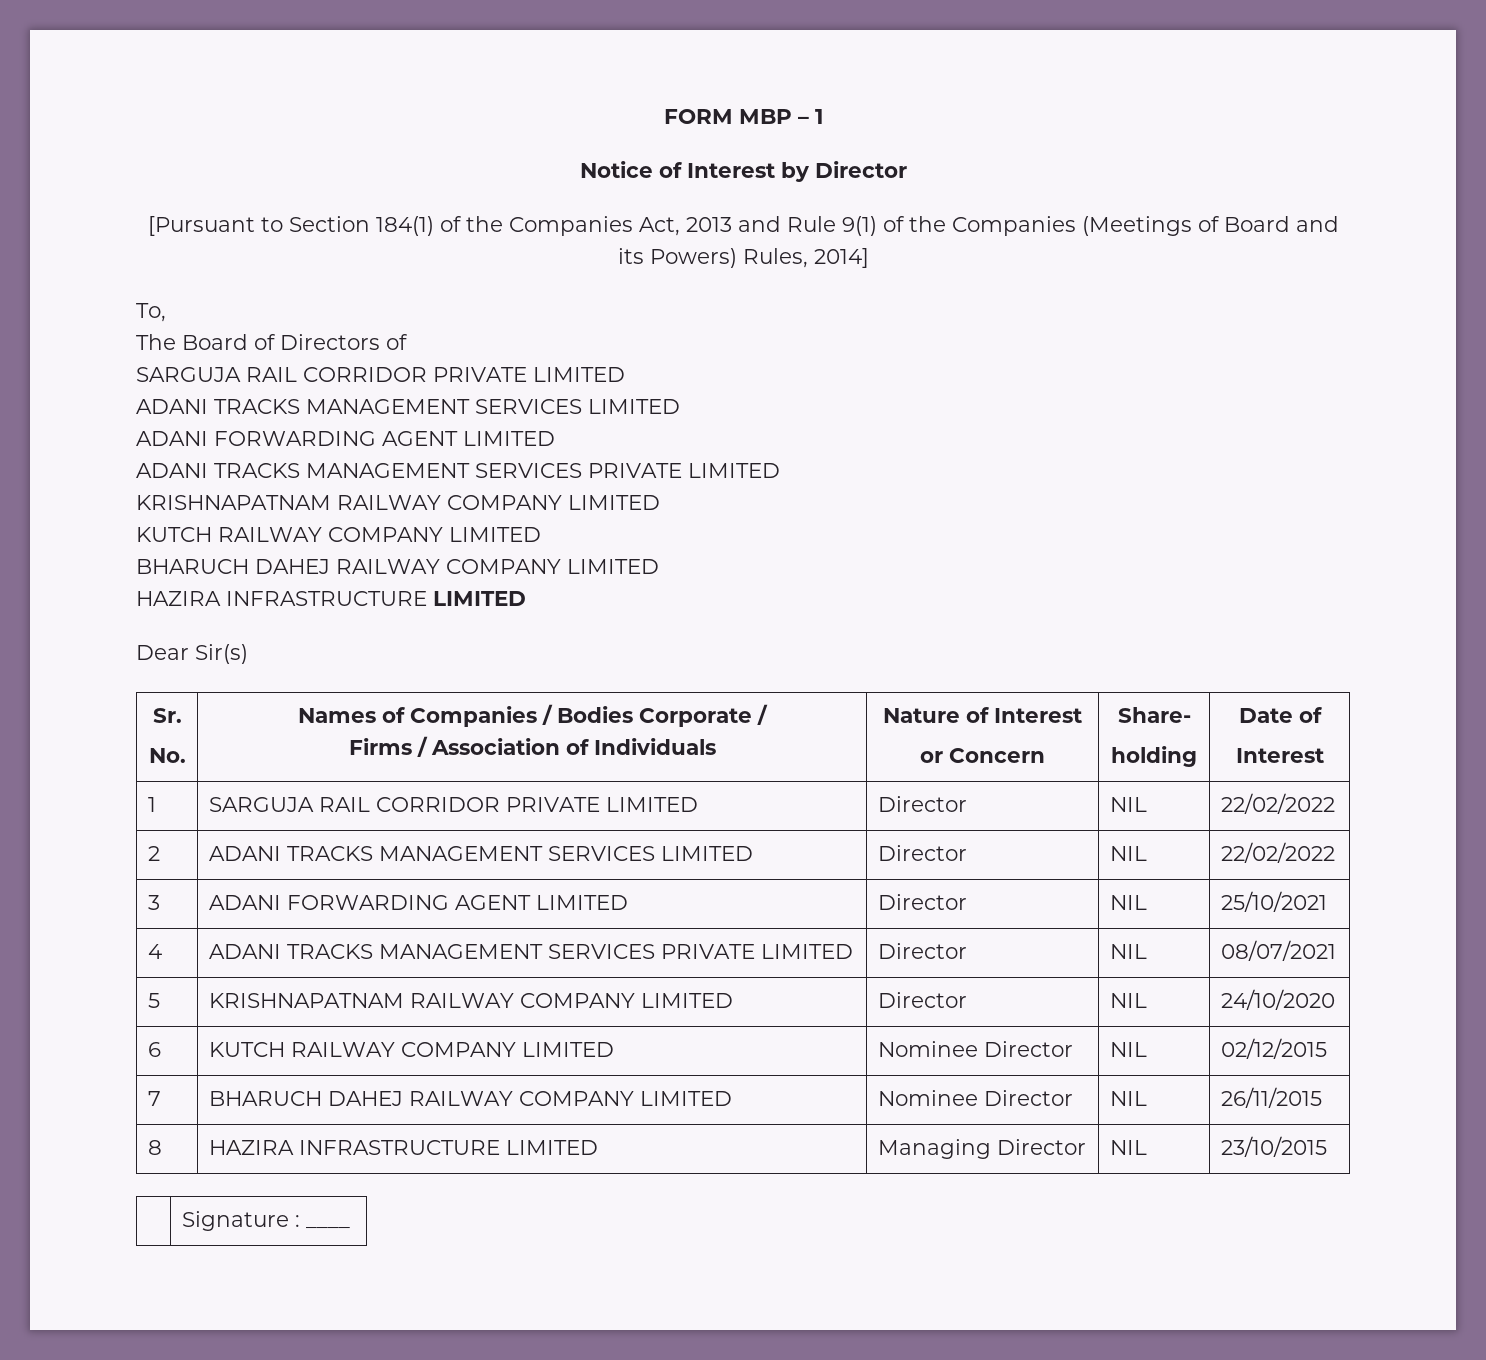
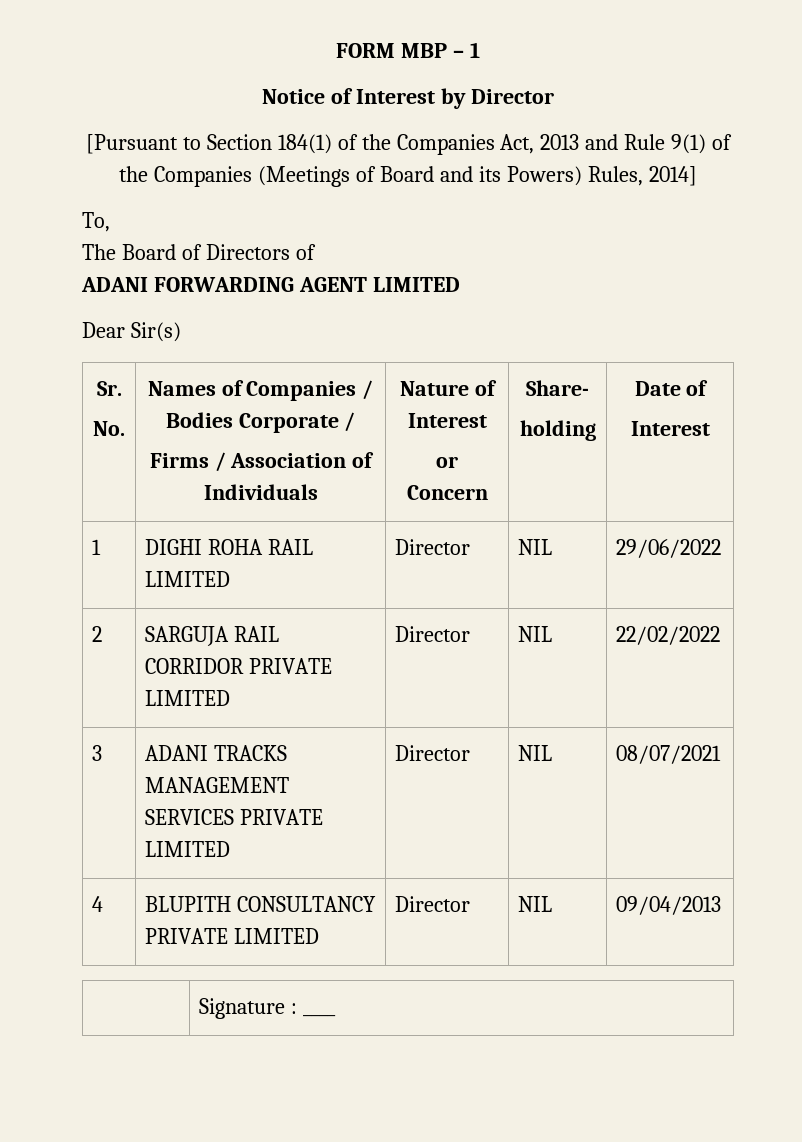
  The Board of Directors of
- SARGUJA RAIL CORRIDOR PRIVATE LIMITED
- ADANI TRACKS MANAGEMENT SERVICES LIMITED
  ADANI FORWARDING AGENT LIMITED
- ADANI TRACKS MANAGEMENT SERVICES PRIVATE LIMITED
- KRISHNAPATNAM RAILWAY COMPANY LIMITED
- KUTCH RAILWAY COMPANY LIMITED
- BHARUCH DAHEJ RAILWAY COMPANY LIMITED
- HAZIRA INFRASTRUCTURE LIMITED
- 1 | SARGUJA RAIL CORRIDOR PRIVATE LIMITED | Director | NIL | 22/02/2022
+ 1 | DIGHI ROHA RAIL LIMITED | Director | NIL | 29/06/2022
+ 2 | SARGUJA RAIL CORRIDOR PRIVATE LIMITED | Director | NIL | 22/02/2022
- 2 | ADANI TRACKS MANAGEMENT SERVICES LIMITED | Director | NIL | 22/02/2022
- 3 | ADANI FORWARDING AGENT LIMITED | Director | NIL | 25/10/2021
- 4 | ADANI TRACKS MANAGEMENT SERVICES PRIVATE LIMITED | Director | NIL | 08/07/2021
+ 3 | ADANI TRACKS MANAGEMENT SERVICES PRIVATE LIMITED | Director | NIL | 08/07/2021
- 5 | KRISHNAPATNAM RAILWAY COMPANY LIMITED | Director | NIL | 24/10/2020
- 6 | KUTCH RAILWAY COMPANY LIMITED | Nominee Director | NIL | 02/12/2015
- 7 | BHARUCH DAHEJ RAILWAY COMPANY LIMITED | Nominee Director | NIL | 26/11/2015
- 8 | HAZIRA INFRASTRUCTURE LIMITED | Managing Director | NIL | 23/10/2015
+ 4 | BLUPITH CONSULTANCY PRIVATE LIMITED | Director | NIL | 09/04/2013

